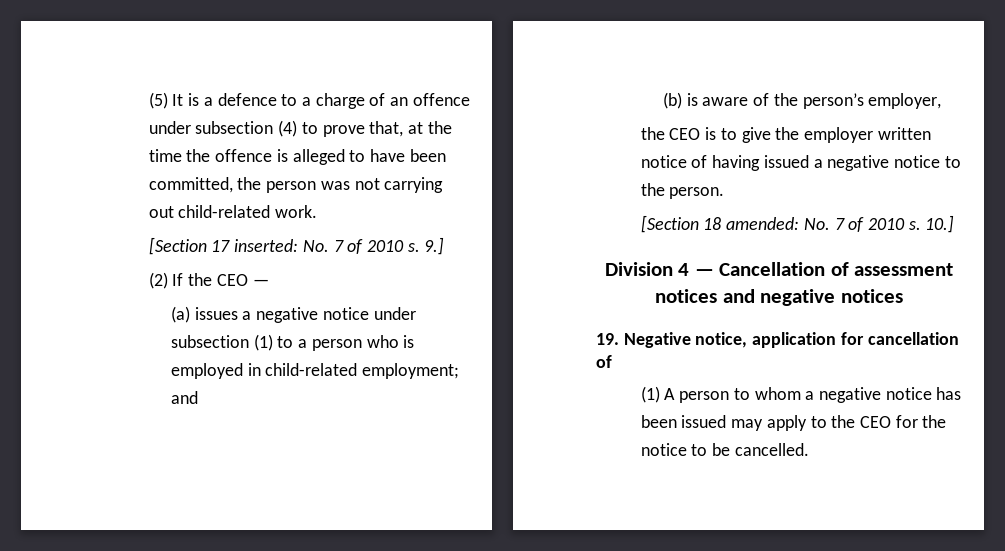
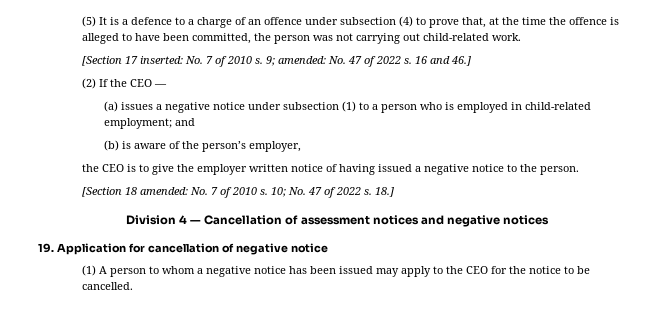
- 9.]
+ 9; amended: No. 47 of 2022 s. 16 and 46.]
- 10.]
+ 10; No. 47 of 2022 s. 18.]
- 19. Negative notice, application for cancellation of
+ 19. Application for cancellation of negative notice

